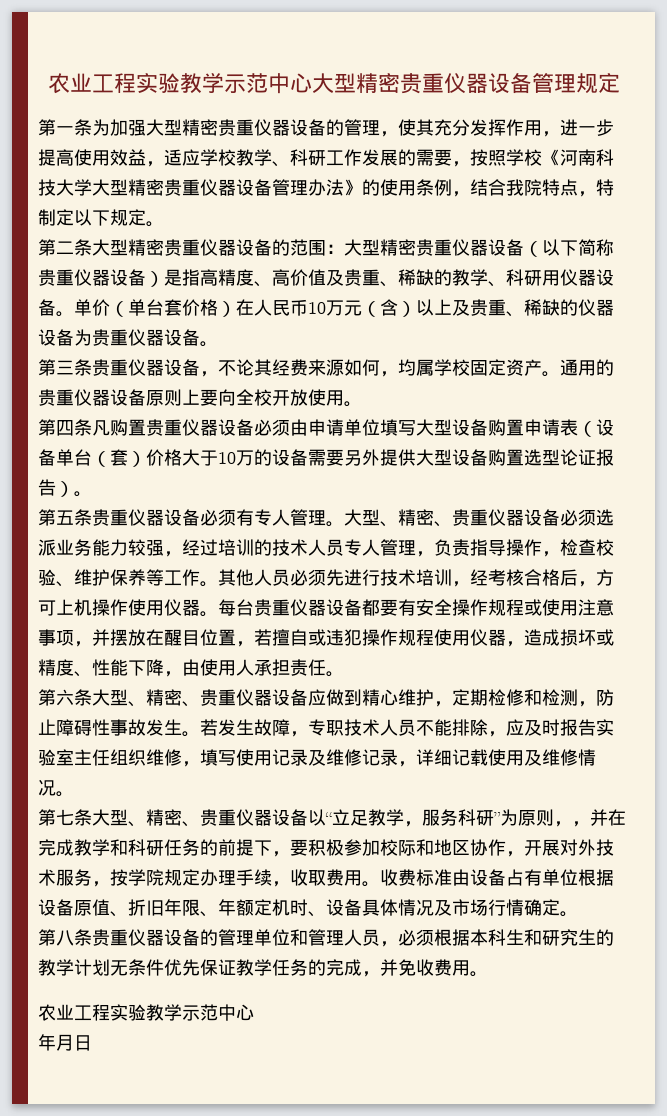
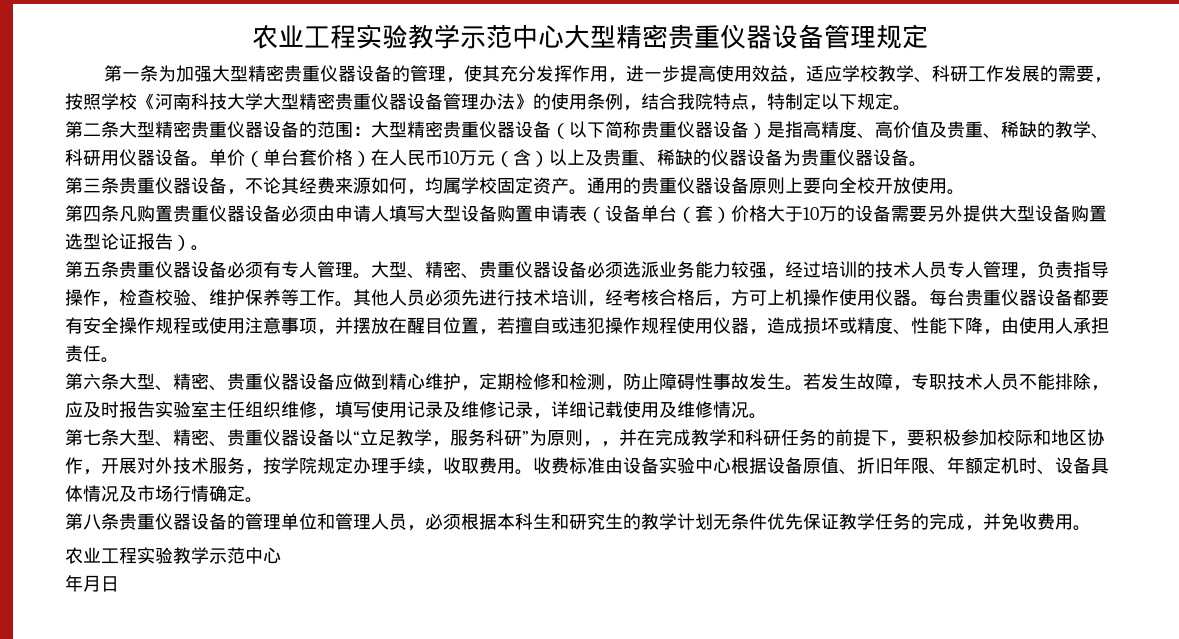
- 第四条凡购置贵重仪器设备必须由申请单位填写大型设备购置申请表（设备单台（套）价格大于10万的设备需要另外提供大型设备购置选型论证报告）。
+ 第四条凡购置贵重仪器设备必须由申请人填写大型设备购置申请表（设备单台（套）价格大于10万的设备需要另外提供大型设备购置选型论证报告）。
- 收费标准由设备占有单位根据设备原值、折旧年限、年额定机时、设备具体情况及市场行情确定。
+ 收费标准由设备实验中心根据设备原值、折旧年限、年额定机时、设备具体情况及市场行情确定。

